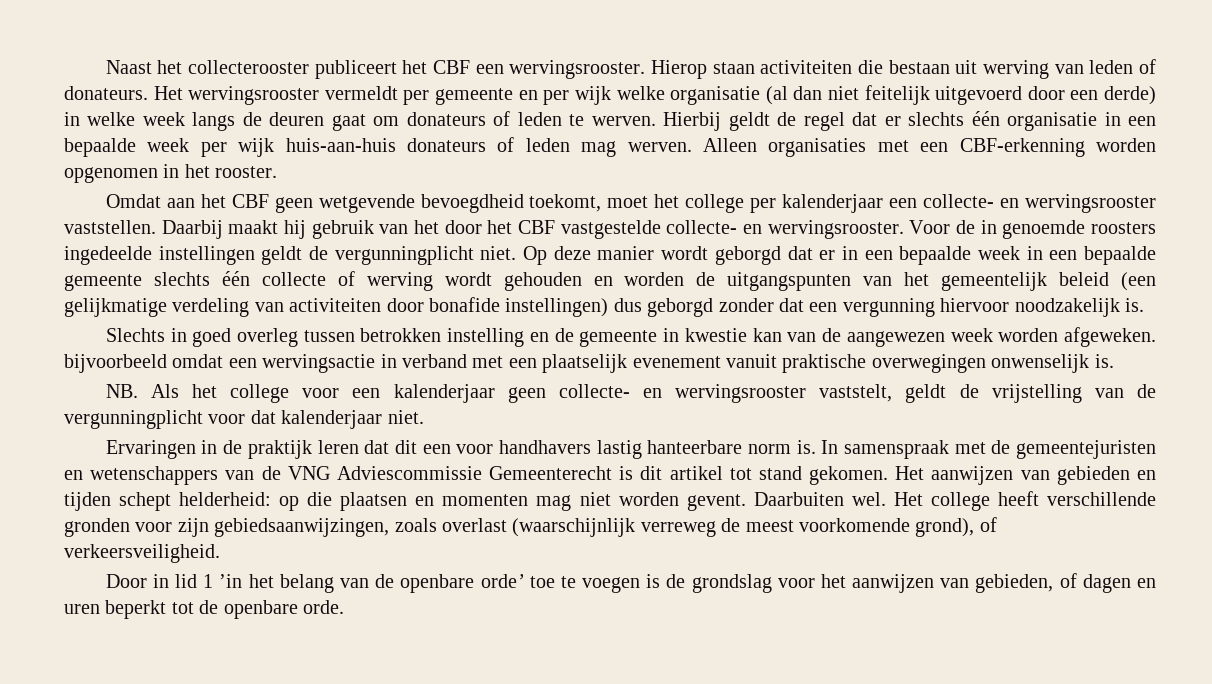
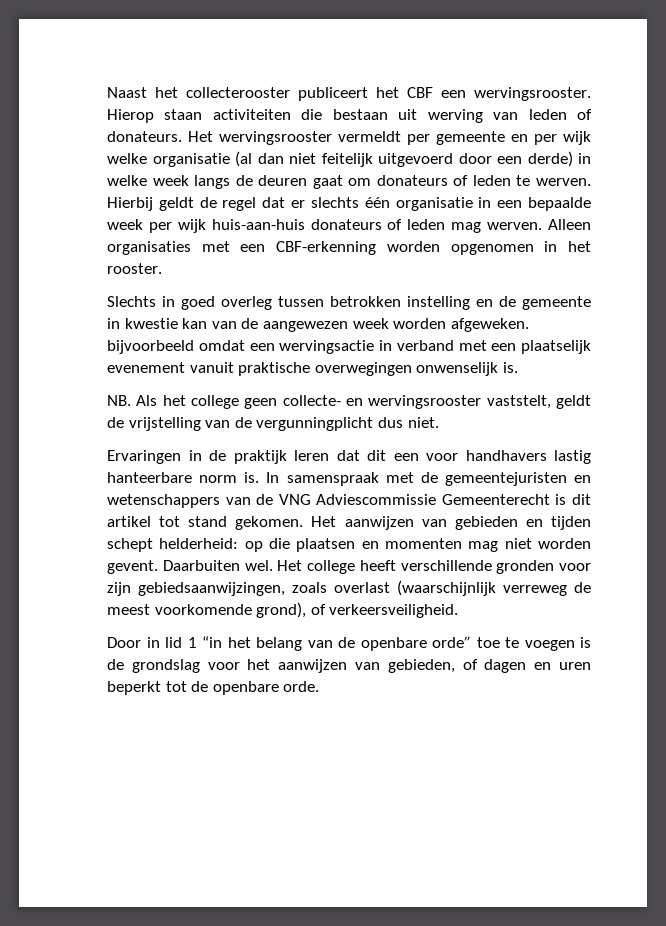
- Omdat aan het CBF geen wetgevende bevoegdheid toekomt, moet het college per kalenderjaar een collecte- en wervingsrooster vaststellen. Daarbij maakt hij gebruik van het door het CBF vastgestelde collecte- en wervingsrooster. Voor de in genoemde roosters ingedeelde instellingen geldt de vergunningplicht niet. Op deze manier wordt geborgd dat er in een bepaalde week in een bepaalde gemeente slechts één collecte of werving wordt gehouden en worden de uitgangspunten van het gemeentelijk beleid (een gelijkmatige verdeling van activiteiten door bonafide instellingen) dus geborgd zonder dat een vergunning hiervoor noodzakelijk is.
- NB. Als het college voor een kalenderjaar geen collecte- en wervingsrooster vaststelt, geldt de vrijstelling van de vergunningplicht voor dat kalenderjaar niet.
+ NB. Als het college geen collecte- en wervingsrooster vaststelt, geldt de vrijstelling van de vergunningplicht dus niet.
- Door in lid 1 ’in het belang van de openbare orde’ toe te voegen is de grondslag voor het aanwijzen van gebieden, of dagen en uren beperkt tot de openbare orde.
+ Door in lid 1 “in het belang van de openbare orde” toe te voegen is de grondslag voor het aanwijzen van gebieden, of dagen en uren beperkt tot de openbare orde.

